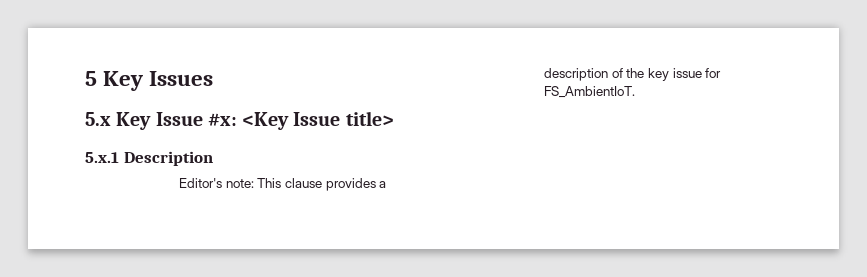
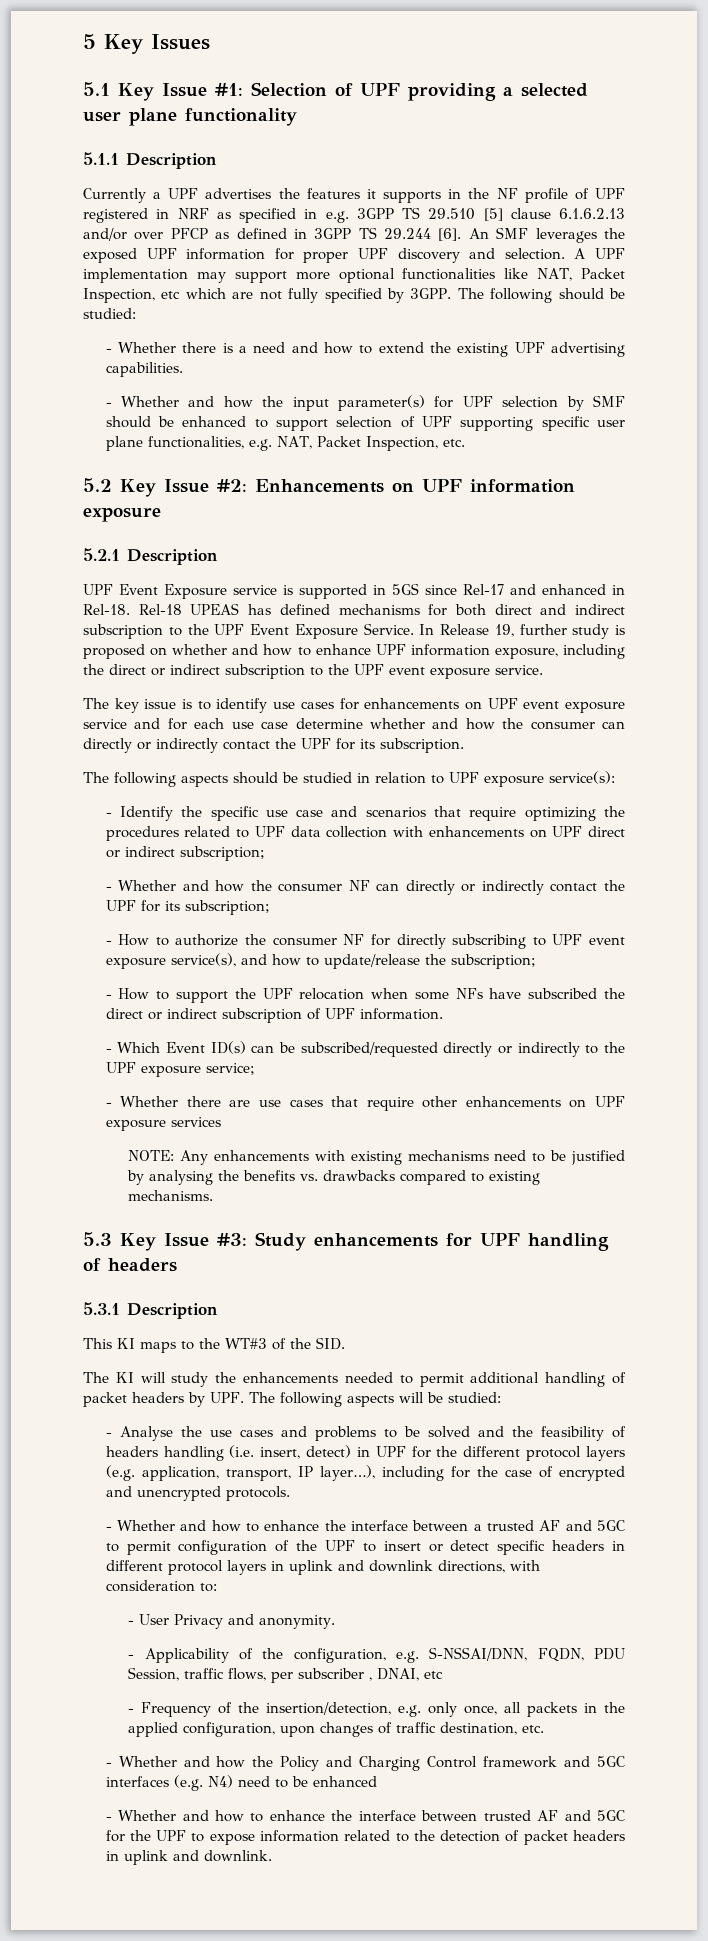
- 5.x Key Issue #x: <Key Issue title>
- 5.x.1 Description
- Editor's note: This clause provides a description of the key issue for FS_AmbientIoT.
+ 5.1 Key Issue #1: Selection of UPF providing a selected user plane functionality
+ 5.1.1 Description
+ Currently a UPF advertises the features it supports in the NF profile of UPF registered in NRF as specified in e.g. 3GPP TS 29.510 [5] clause 6.1.6.2.13 and/or over PFCP as defined in 3GPP TS 29.244 [6]. An SMF leverages the exposed UPF information for proper UPF discovery and selection. A UPF implementation may support more optional functionalities like NAT, Packet Inspection, etc which are not fully specified by 3GPP. The following should be studied:
+ - Whether there is a need and how to extend the existing UPF advertising capabilities.
+ - Whether and how the input parameter(s) for UPF selection by SMF should be enhanced to support selection of UPF supporting specific user plane functionalities, e.g. NAT, Packet Inspection, etc.
+ 5.2 Key Issue #2: Enhancements on UPF information exposure
+ 5.2.1 Description
+ UPF Event Exposure service is supported in 5GS since Rel-17 and enhanced in Rel-18. Rel-18 UPEAS has defined mechanisms for both direct and indirect subscription to the UPF Event Exposure Service. In Release 19, further study is proposed on whether and how to enhance UPF information exposure, including the direct or indirect subscription to the UPF event exposure service.
+ The key issue is to identify use cases for enhancements on UPF event exposure service and for each use case determine whether and how the consumer can directly or indirectly contact the UPF for its subscription.
+ The following aspects should be studied in relation to UPF exposure service(s):
+ - Identify the specific use case and scenarios that require optimizing the procedures related to UPF data collection with enhancements on UPF direct or indirect subscription;
+ - Whether and how the consumer NF can directly or indirectly contact the UPF for its subscription;
+ - How to authorize the consumer NF for directly subscribing to UPF event exposure service(s), and how to update/release the subscription;
+ - How to support the UPF relocation when some NFs have subscribed the direct or indirect subscription of UPF information.
+ - Which Event ID(s) can be subscribed/requested directly or indirectly to the UPF exposure service;
+ - Whether there are use cases that require other enhancements on UPF exposure services
+ NOTE: Any enhancements with existing mechanisms need to be justified by analysing the benefits vs. drawbacks compared to existing mechanisms.
+ 5.3 Key Issue #3: Study enhancements for UPF handling of headers
+ 5.3.1 Description
+ This KI maps to the WT#3 of the SID.
+ The KI will study the enhancements needed to permit additional handling of packet headers by UPF. The following aspects will be studied:
+ - Analyse the use cases and problems to be solved and the feasibility of headers handling (i.e. insert, detect) in UPF for the different protocol layers (e.g. application, transport, IP layer…), including for the case of encrypted and unencrypted protocols.
+ - Whether and how to enhance the interface between a trusted AF and 5GC to permit configuration of the UPF to insert or detect specific headers in different protocol layers in uplink and downlink directions, with consideration to:
+ - User Privacy and anonymity.
+ - Applicability of the configuration, e.g. S-NSSAI/DNN, FQDN, PDU Session, traffic flows, per subscriber , DNAI, etc
+ - Frequency of the insertion/detection, e.g. only once, all packets in the applied configuration, upon changes of traffic destination, etc.
+ - Whether and how the Policy and Charging Control framework and 5GC interfaces (e.g. N4) need to be enhanced
+ - Whether and how to enhance the interface between trusted AF and 5GC for the UPF to expose information related to the detection of packet headers in uplink and downlink.

